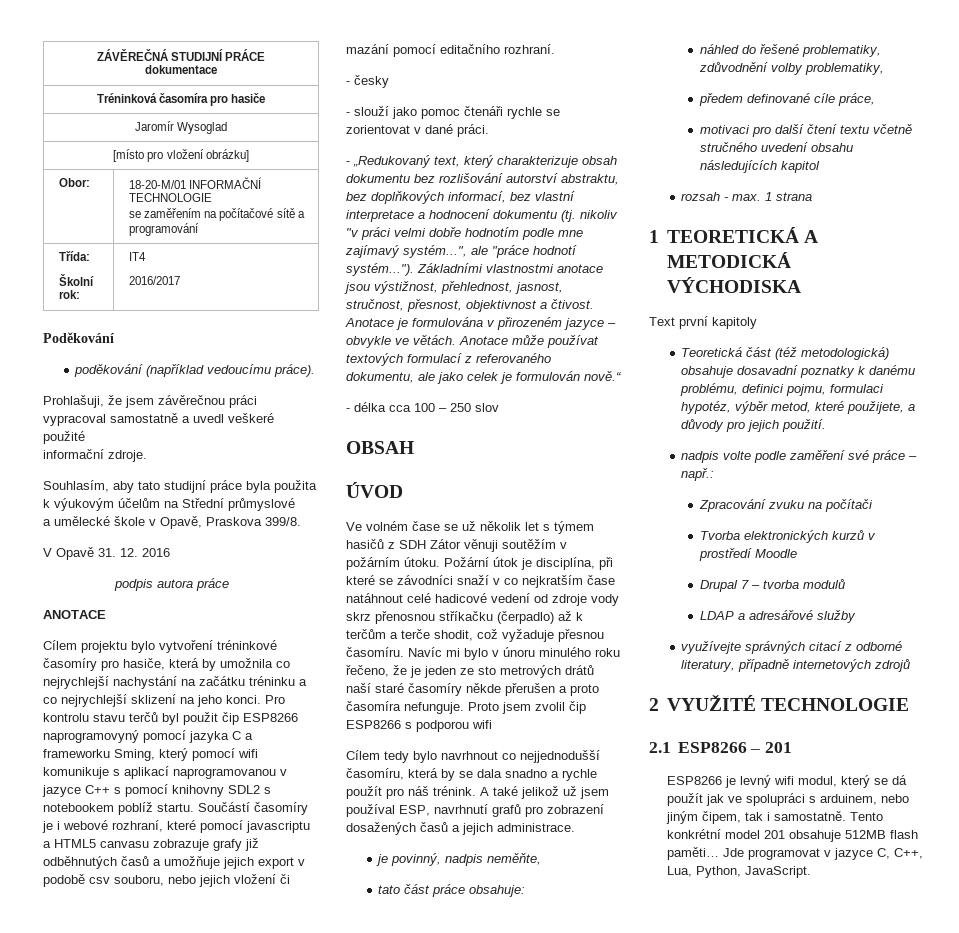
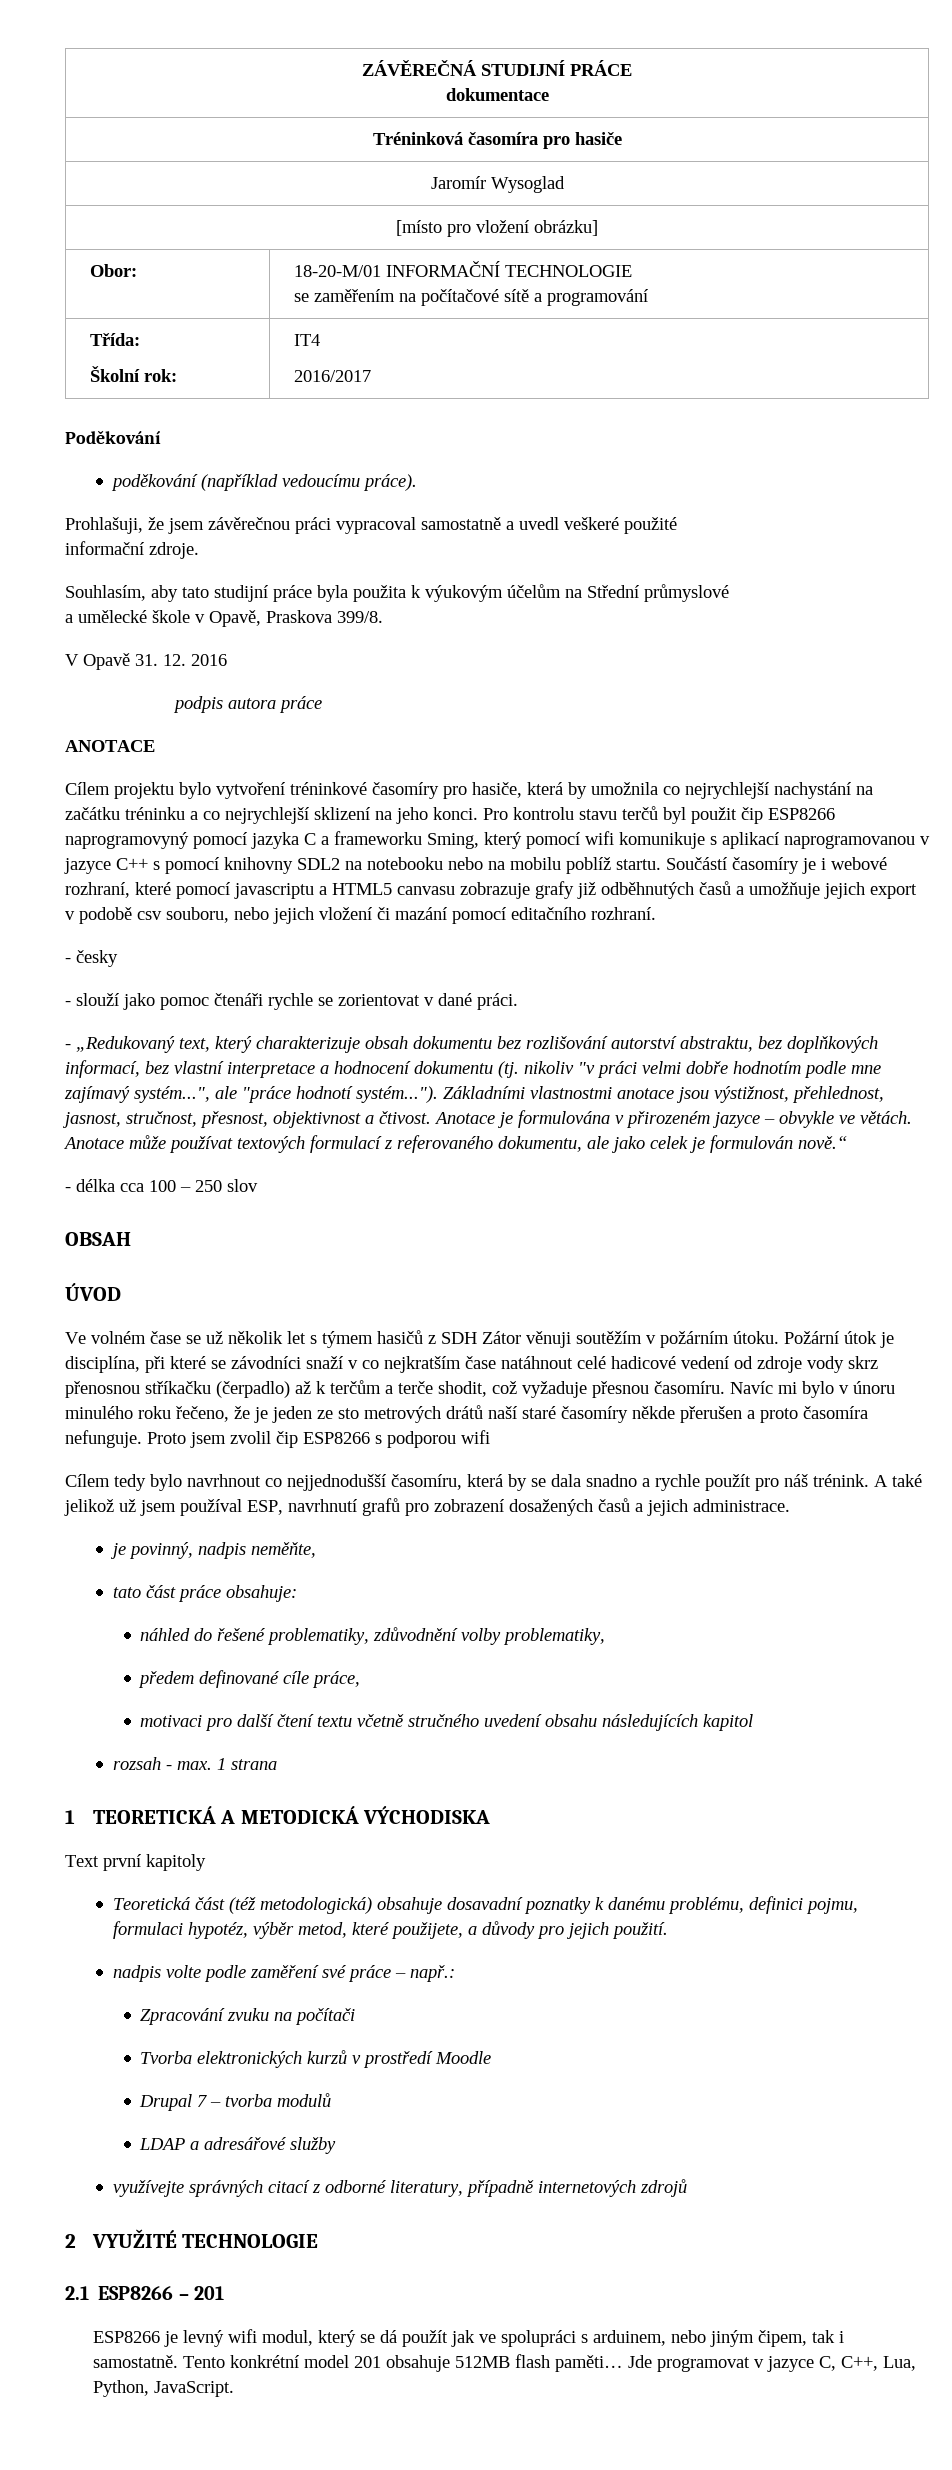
- Pro kontrolu stavu terčů byl použit čip ESP8266 naprogramovyný pomocí jazyka C a frameworku Sming, který pomocí wifi komunikuje s aplikací naprogramovanou v jazyce C++ s pomocí knihovny SDL2 s notebookem poblíž startu.
+ Pro kontrolu stavu terčů byl použit čip ESP8266 naprogramovyný pomocí jazyka C a frameworku Sming, který pomocí wifi komunikuje s aplikací naprogramovanou v jazyce C++ s pomocí knihovny SDL2 na notebooku nebo na mobilu poblíž startu.

